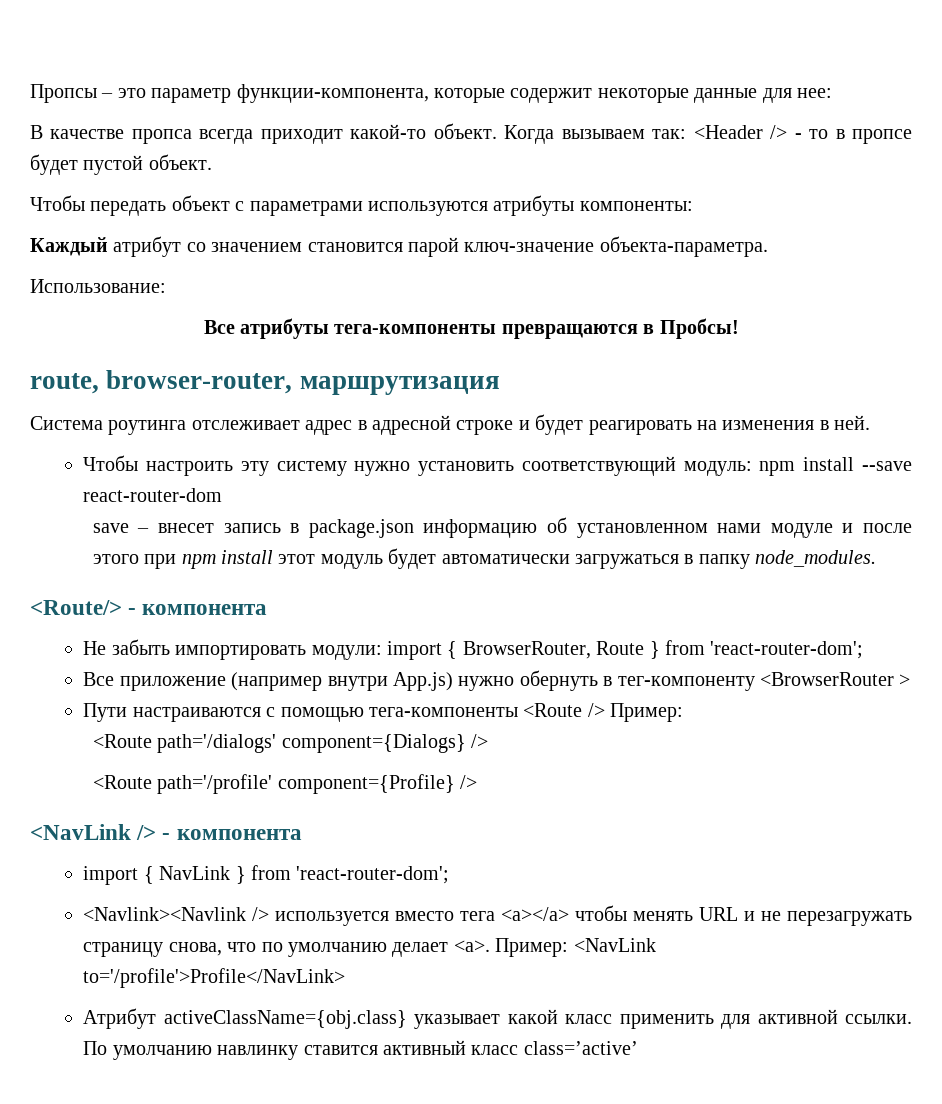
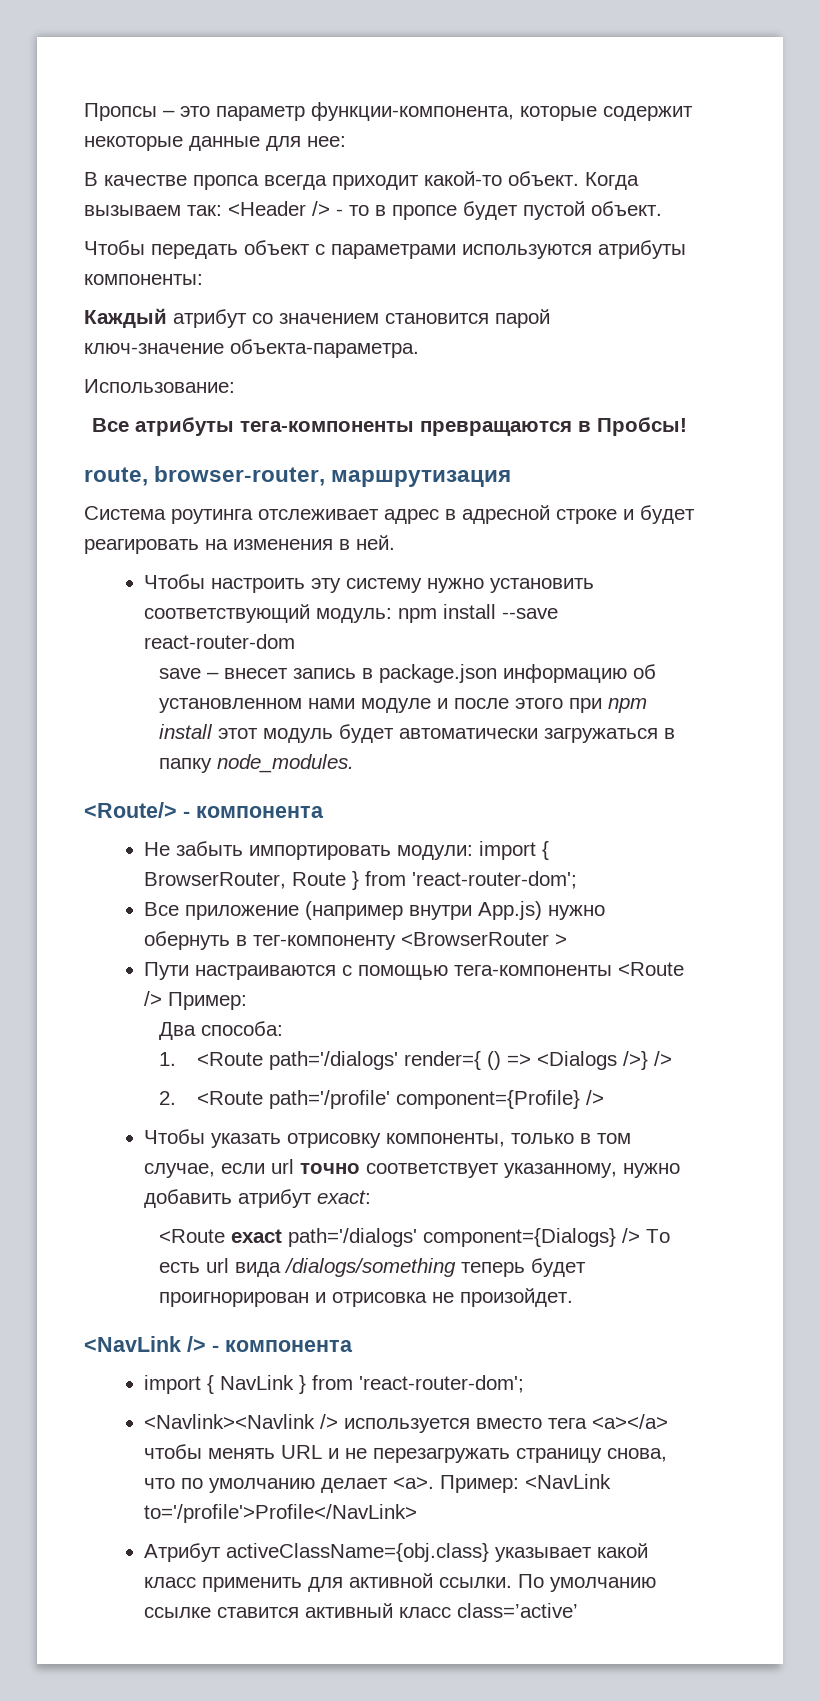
- <Route path='/dialogs' component={Dialogs} />
- <Route path='/profile' component={Profile} />
+ Два способа:
+ 1. <Route path='/dialogs' render={ () => <Dialogs />} />
+ 2. <Route path='/profile' component={Profile} />
+ Чтобы указать отрисовку компоненты, только в том случае, если url точно соответствует указанному, нужно добавить атрибут exact:
+ <Route exact path='/dialogs' component={Dialogs} /> То есть url вида /dialogs/something теперь будет проигнорирован и отрисовка не произойдет.
- По умолчанию навлинку ставится активный класс class=’active’
+ По умолчанию ссылке ставится активный класс class=’active’

